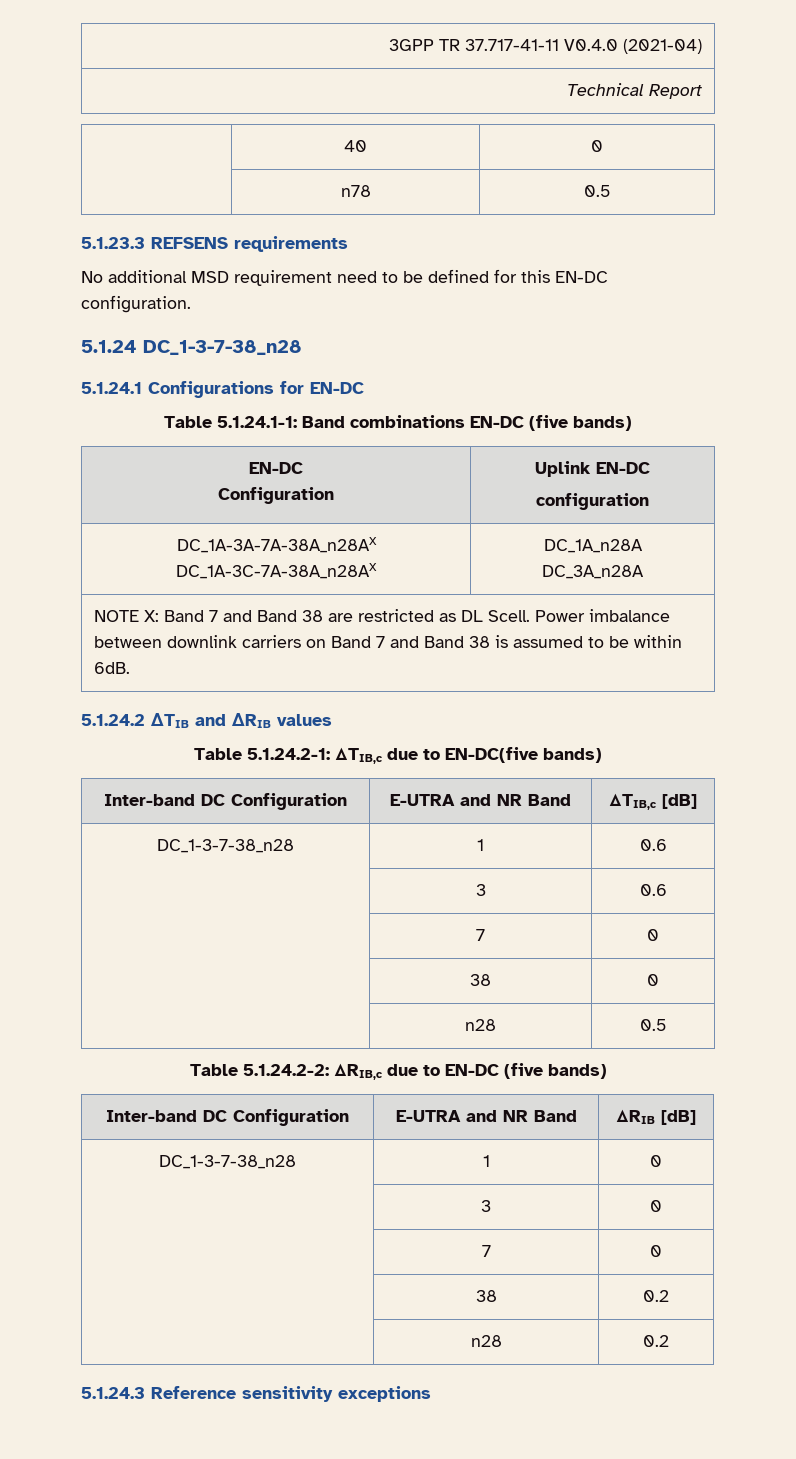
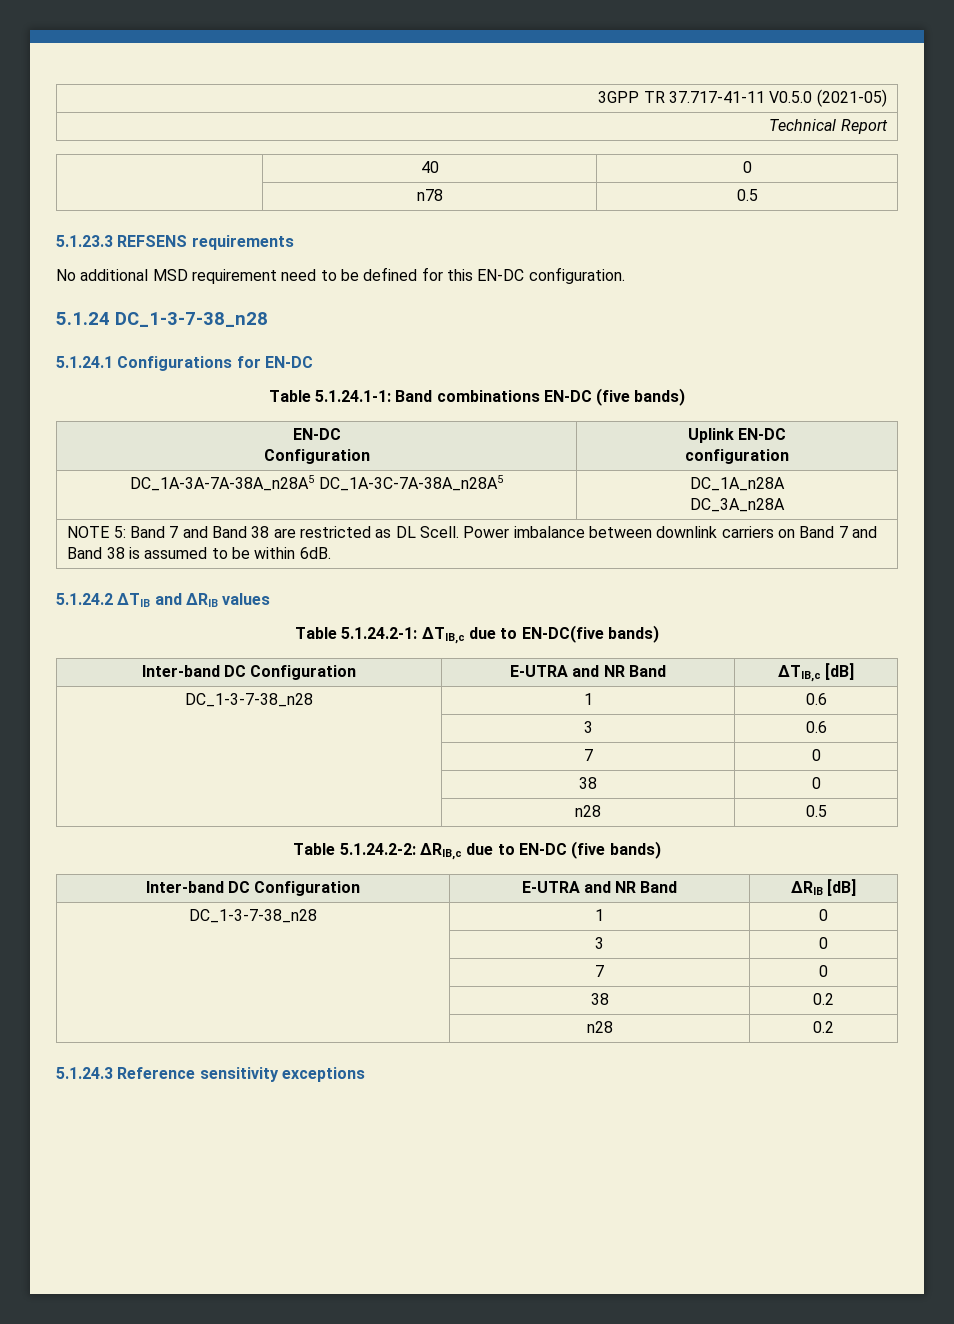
- 3GPP TR 37.717-41-11 V0.4.0 (2021-04)
+ 3GPP TR 37.717-41-11 V0.5.0 (2021-05)
- DC_1A-3A-7A-38A_n28AX DC_1A-3C-7A-38A_n28AX | DC_1A_n28A
+ DC_1A-3A-7A-38A_n28A5 DC_1A-3C-7A-38A_n28A5 | DC_1A_n28A
- NOTE X: Band 7 and Band 38 are restricted as DL Scell. Power imbalance between downlink carriers on Band 7 and Band 38 is assumed to be within 6dB.
+ NOTE 5: Band 7 and Band 38 are restricted as DL Scell. Power imbalance between downlink carriers on Band 7 and Band 38 is assumed to be within 6dB.

